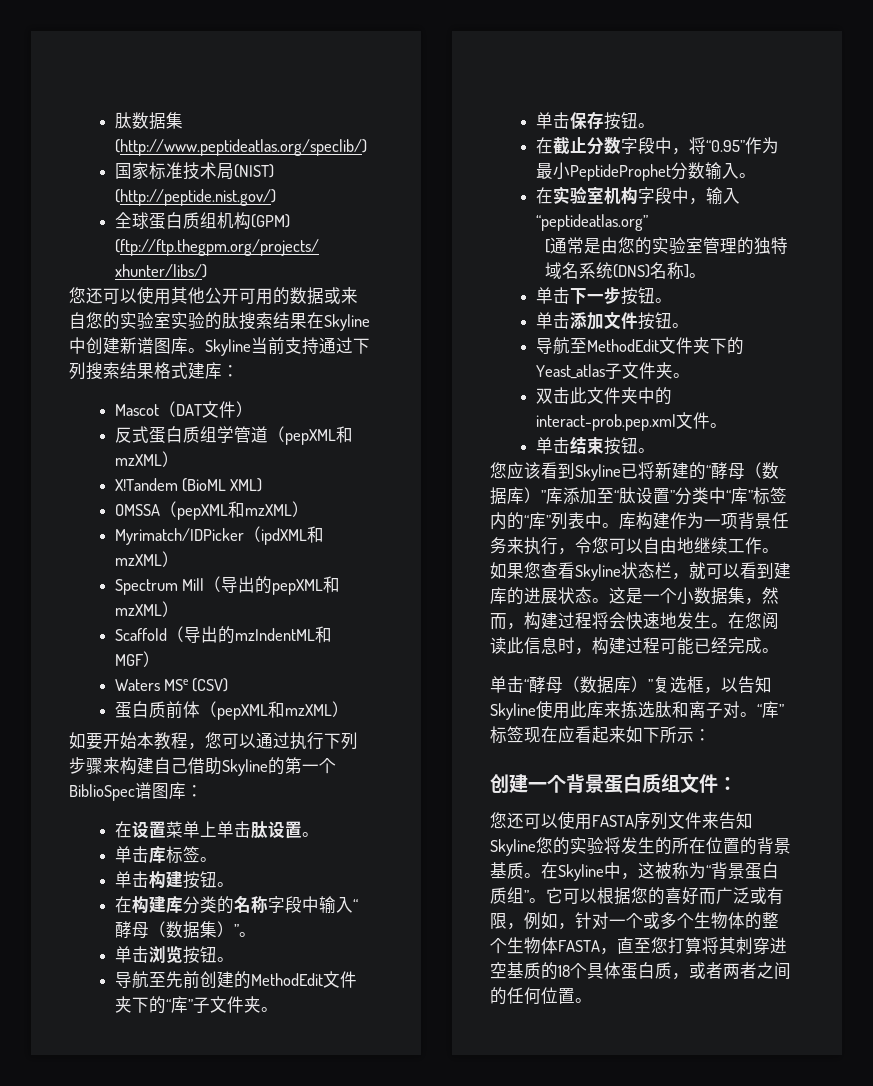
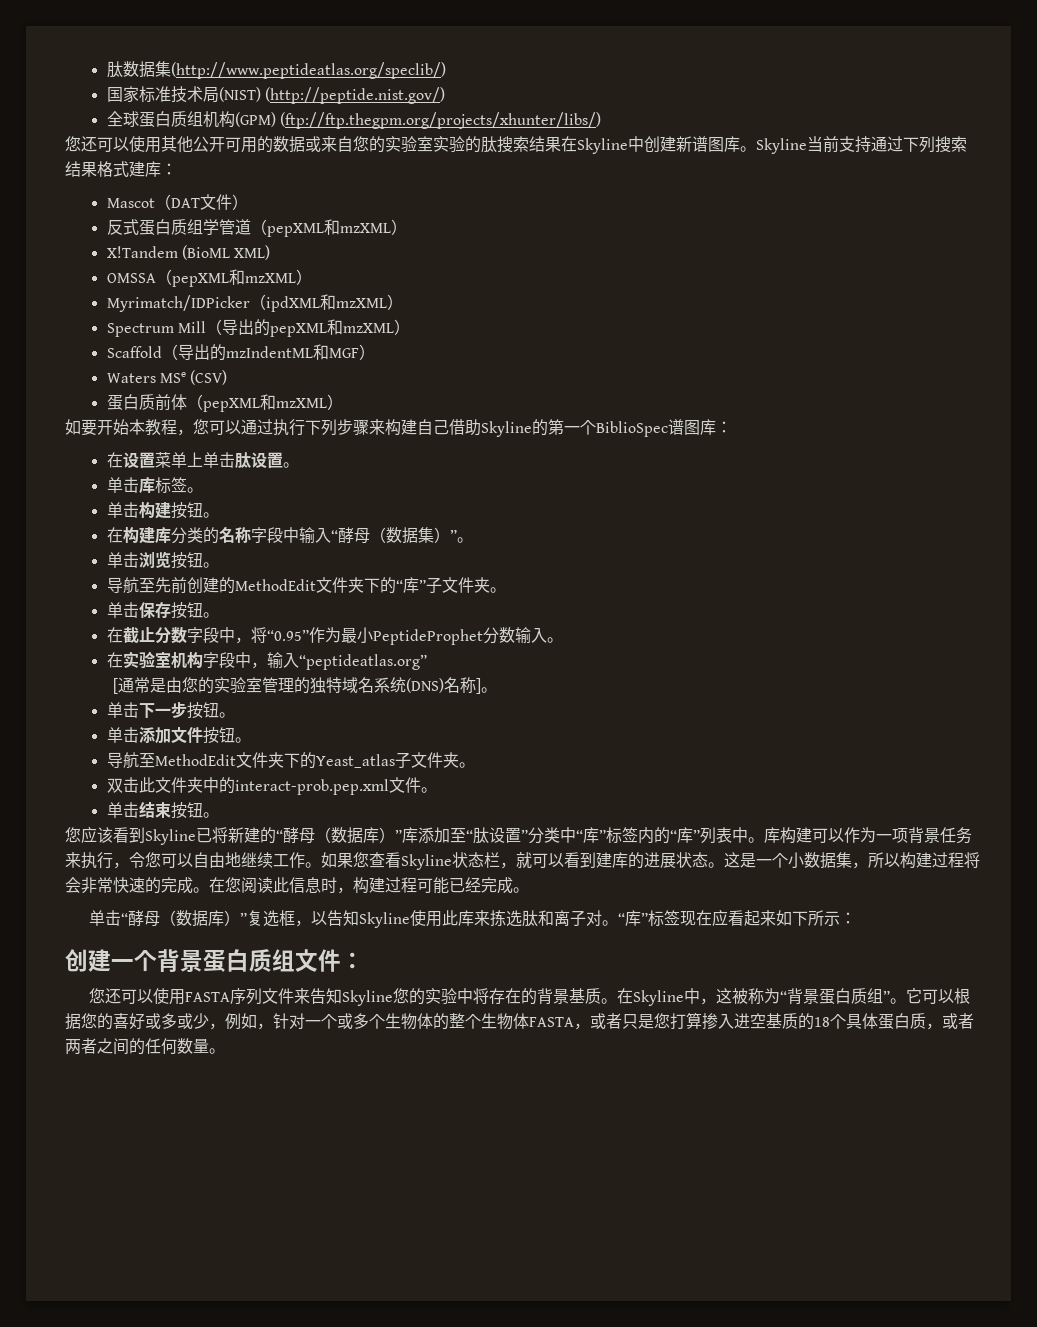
- 库构建作为一项背景任务来执行，令您可以自由地继续工作。
+ 库构建可以作为一项背景任务来执行，令您可以自由地继续工作。
- 这是一个小数据集，然而，构建过程将会快速地发生。
+ 这是一个小数据集，所以构建过程将会非常快速的完成。
- 您还可以使用FASTA序列文件来告知Skyline您的实验将发生的所在位置的背景基质。
+ 您还可以使用FASTA序列文件来告知Skyline您的实验中将存在的背景基质。
- 它可以根据您的喜好而广泛或有限，例如，针对一个或多个生物体的整个生物体FASTA，直至您打算将其刺穿进空基质的18个具体蛋白质，或者两者之间的任何位置。
+ 它可以根据您的喜好或多或少，例如，针对一个或多个生物体的整个生物体FASTA，或者只是您打算掺入进空基质的18个具体蛋白质，或者两者之间的任何数量。

